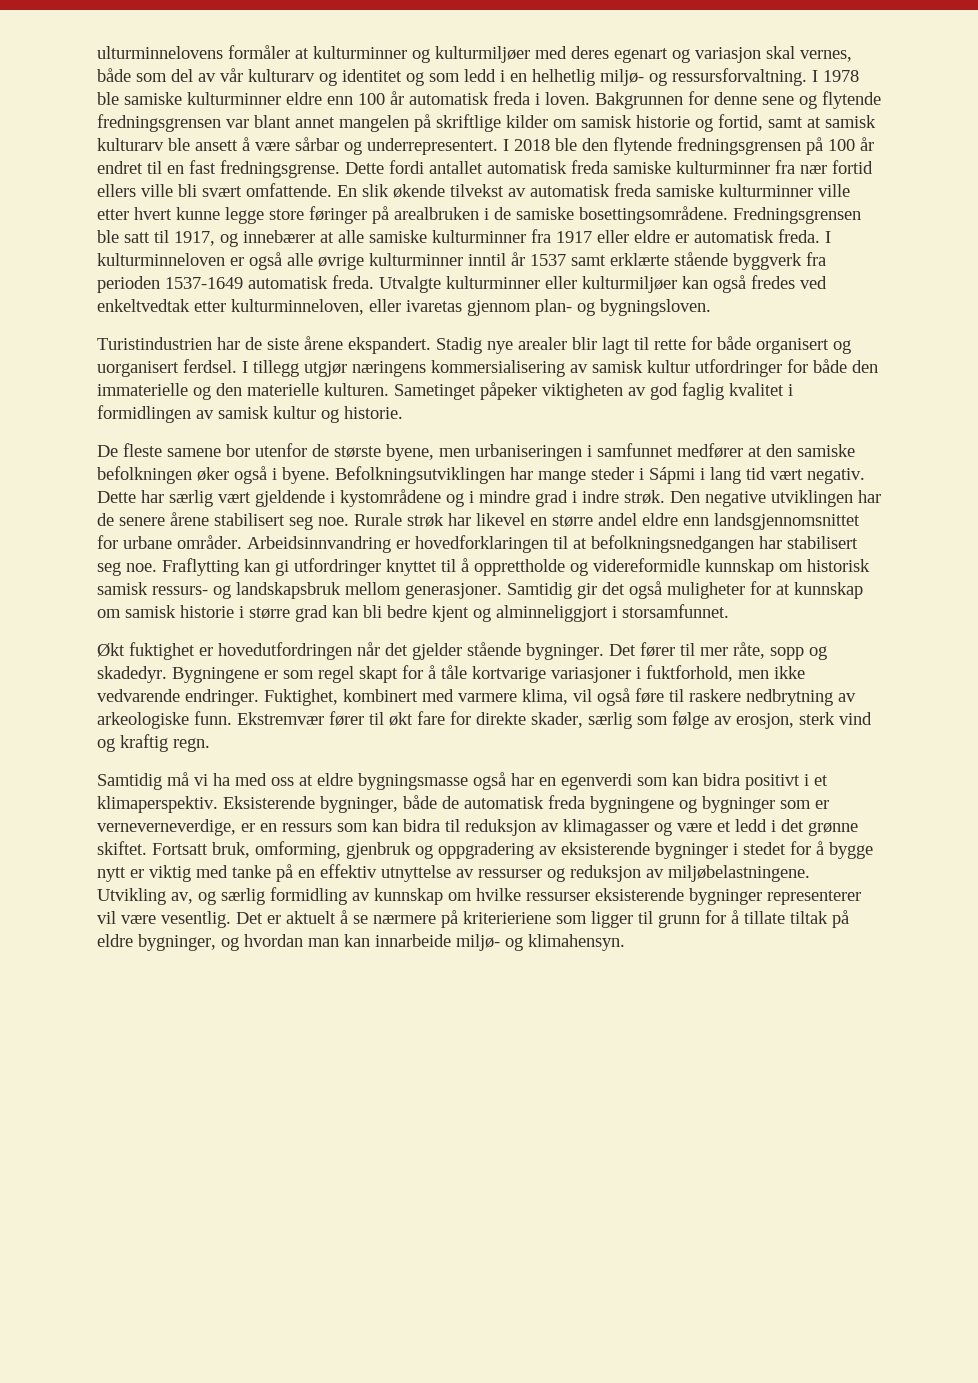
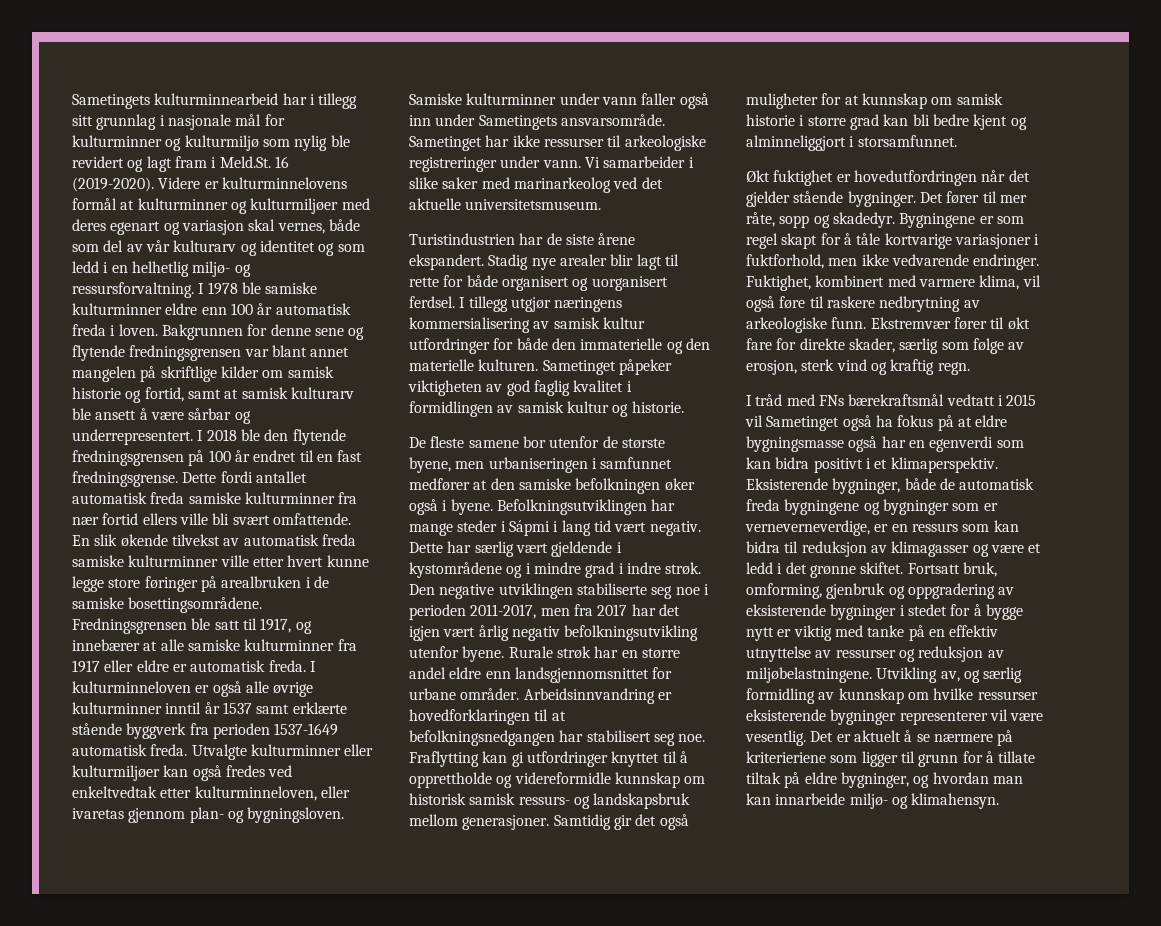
- ulturminnelovens formåler at kulturminner og kulturmiljøer med deres egenart og variasjon skal vernes, både som del av vår kulturarv og identitet og som ledd i en helhetlig miljø- og ressursforvaltning.
+ Sametingets kulturminnearbeid har i tillegg sitt grunnlag i nasjonale mål for kulturminner og kulturmiljø som nylig ble revidert og lagt fram i Meld.St. 16 (2019-2020). Videre er kulturminnelovens formål at kulturminner og kulturmiljøer med deres egenart og variasjon skal vernes, både som del av vår kulturarv og identitet og som ledd i en helhetlig miljø- og ressursforvaltning.
+ Samiske kulturminner under vann faller også inn under Sametingets ansvarsområde. Sametinget har ikke ressurser til arkeologiske registreringer under vann. Vi samarbeider i slike saker med marinarkeolog ved det aktuelle universitetsmuseum.
- Den negative utviklingen har de senere årene stabilisert seg noe.
+ Den negative utviklingen stabiliserte seg noe i perioden 2011-2017, men fra 2017 har det igjen vært årlig negativ befolkningsutvikling utenfor byene.
- Rurale strøk har likevel en større andel eldre enn landsgjennomsnittet for urbane områder.
+ Rurale strøk har en større andel eldre enn landsgjennomsnittet for urbane områder.
- Samtidig må vi ha med oss at eldre bygningsmasse også har en egenverdi som kan bidra positivt i et klimaperspektiv.
+ I tråd med FNs bærekraftsmål vedtatt i 2015 vil Sametinget også ha fokus på at eldre bygningsmasse også har en egenverdi som kan bidra positivt i et klimaperspektiv.

